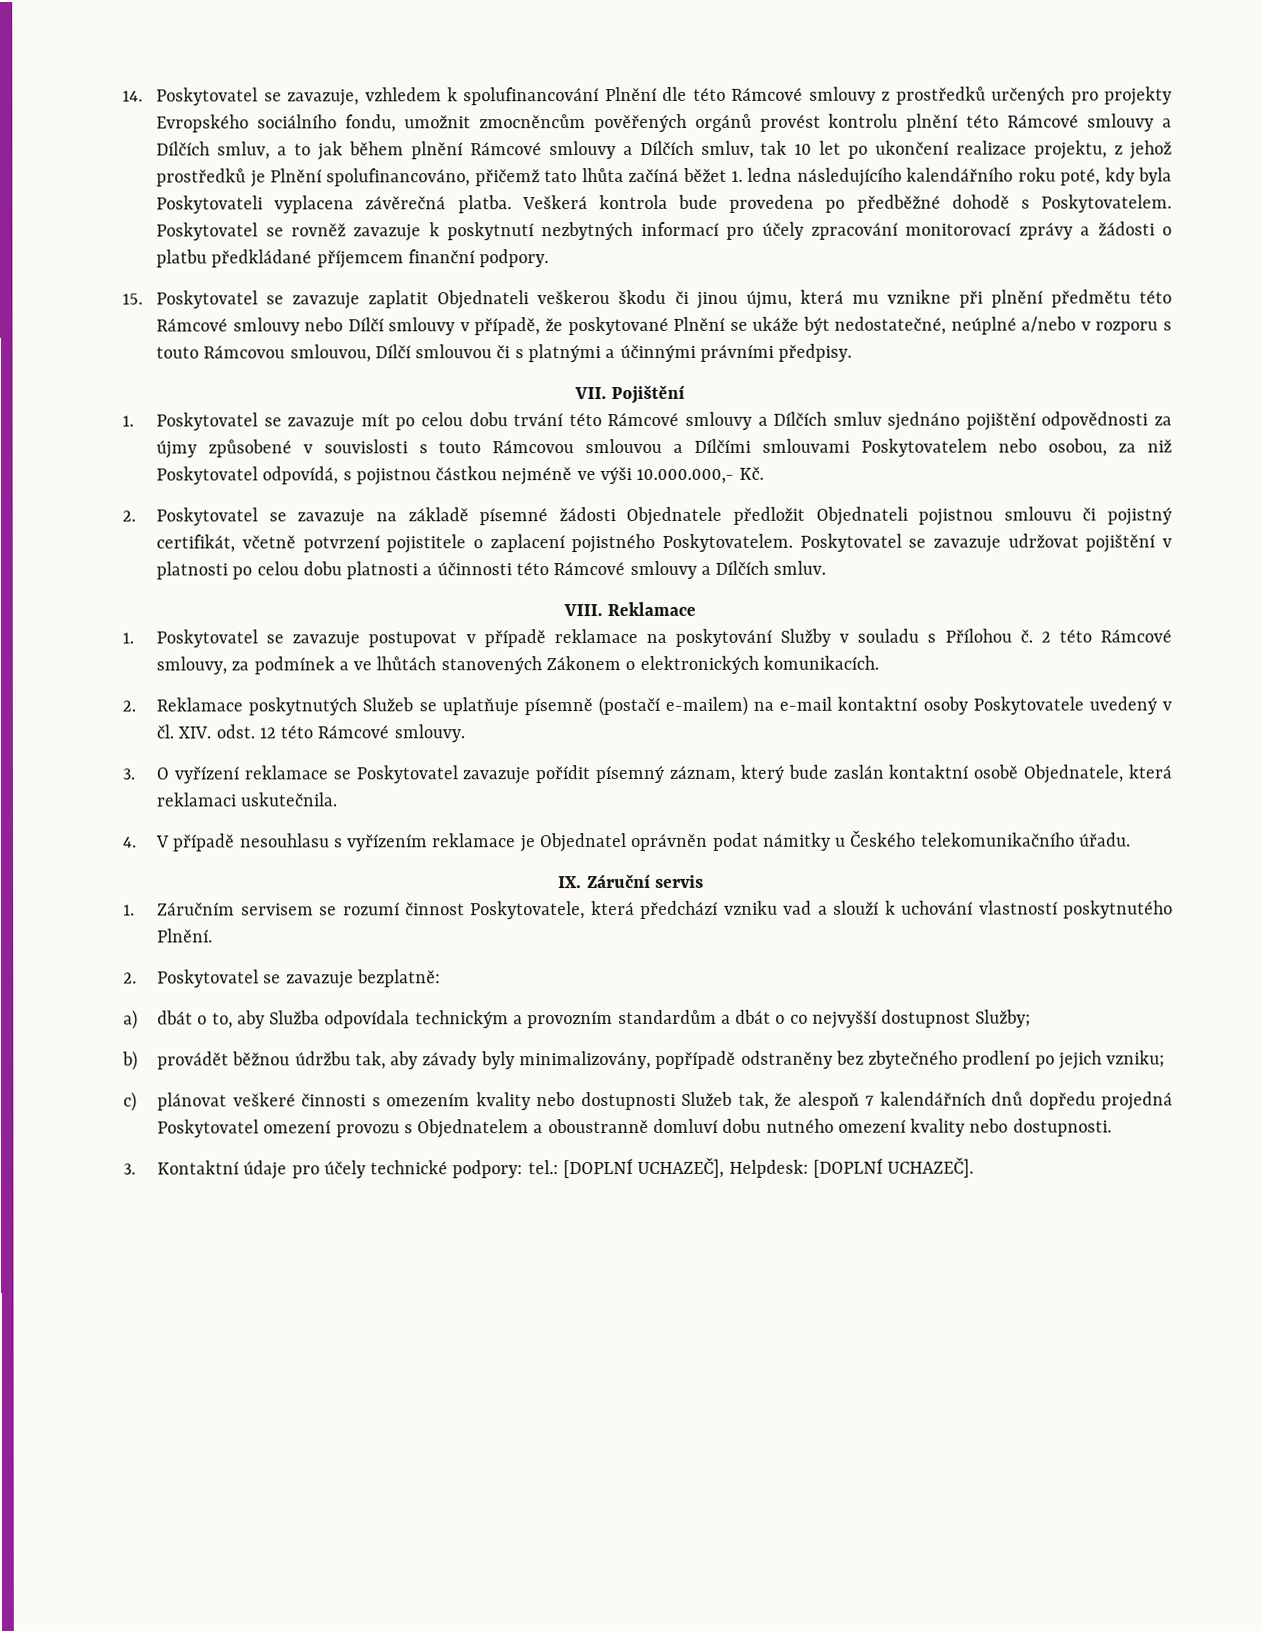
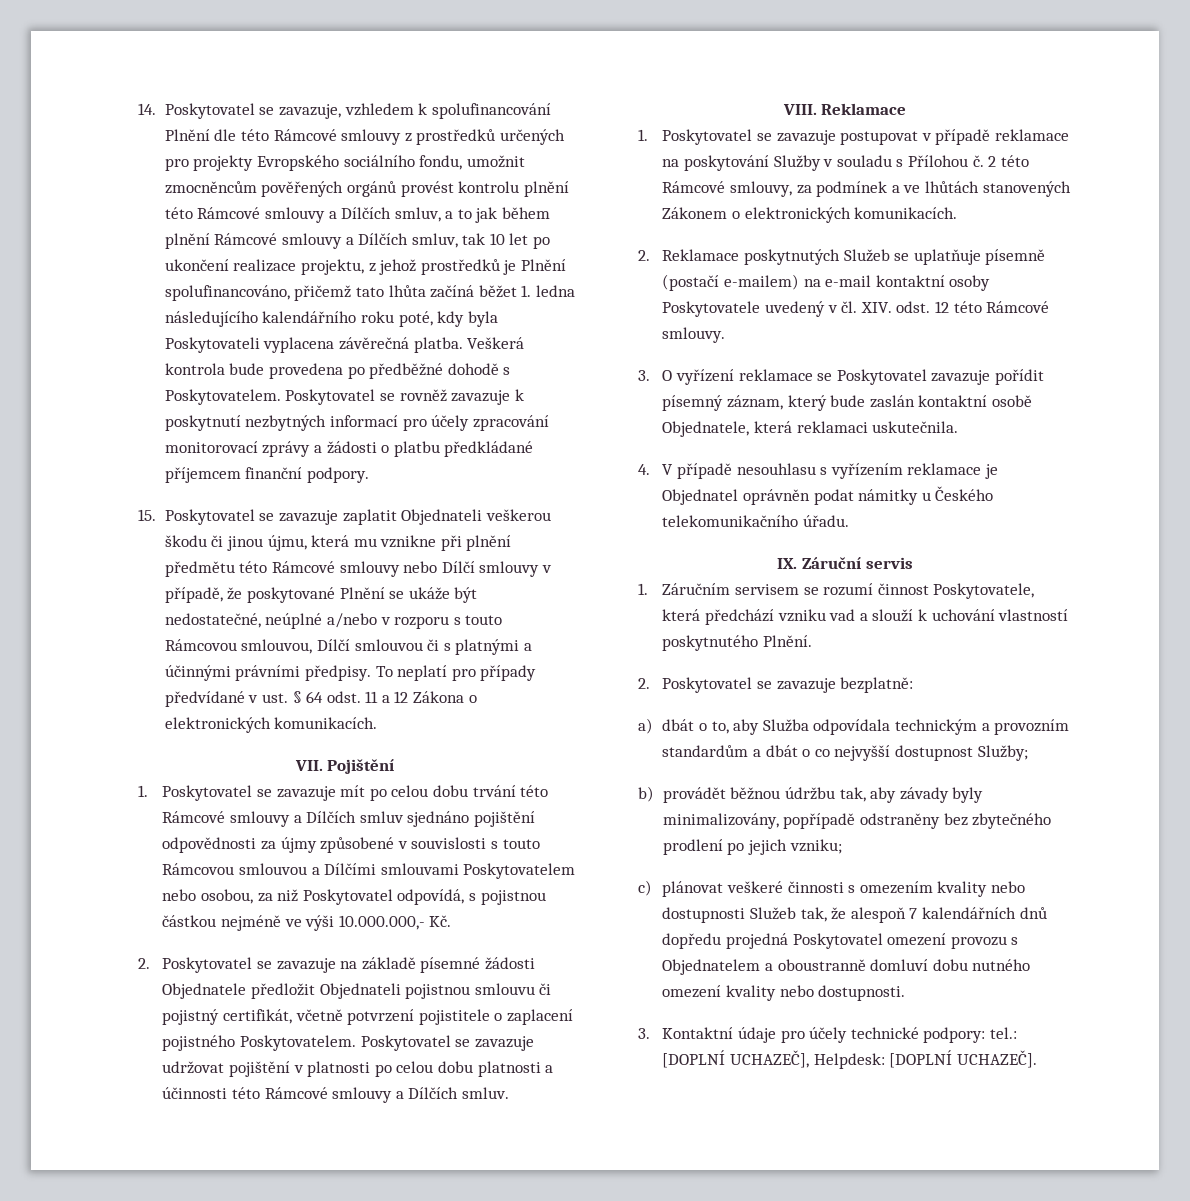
+ To neplatí pro případy předvídané v ust. § 64 odst. 11 a 12 Zákona o elektronických komunikacích.

